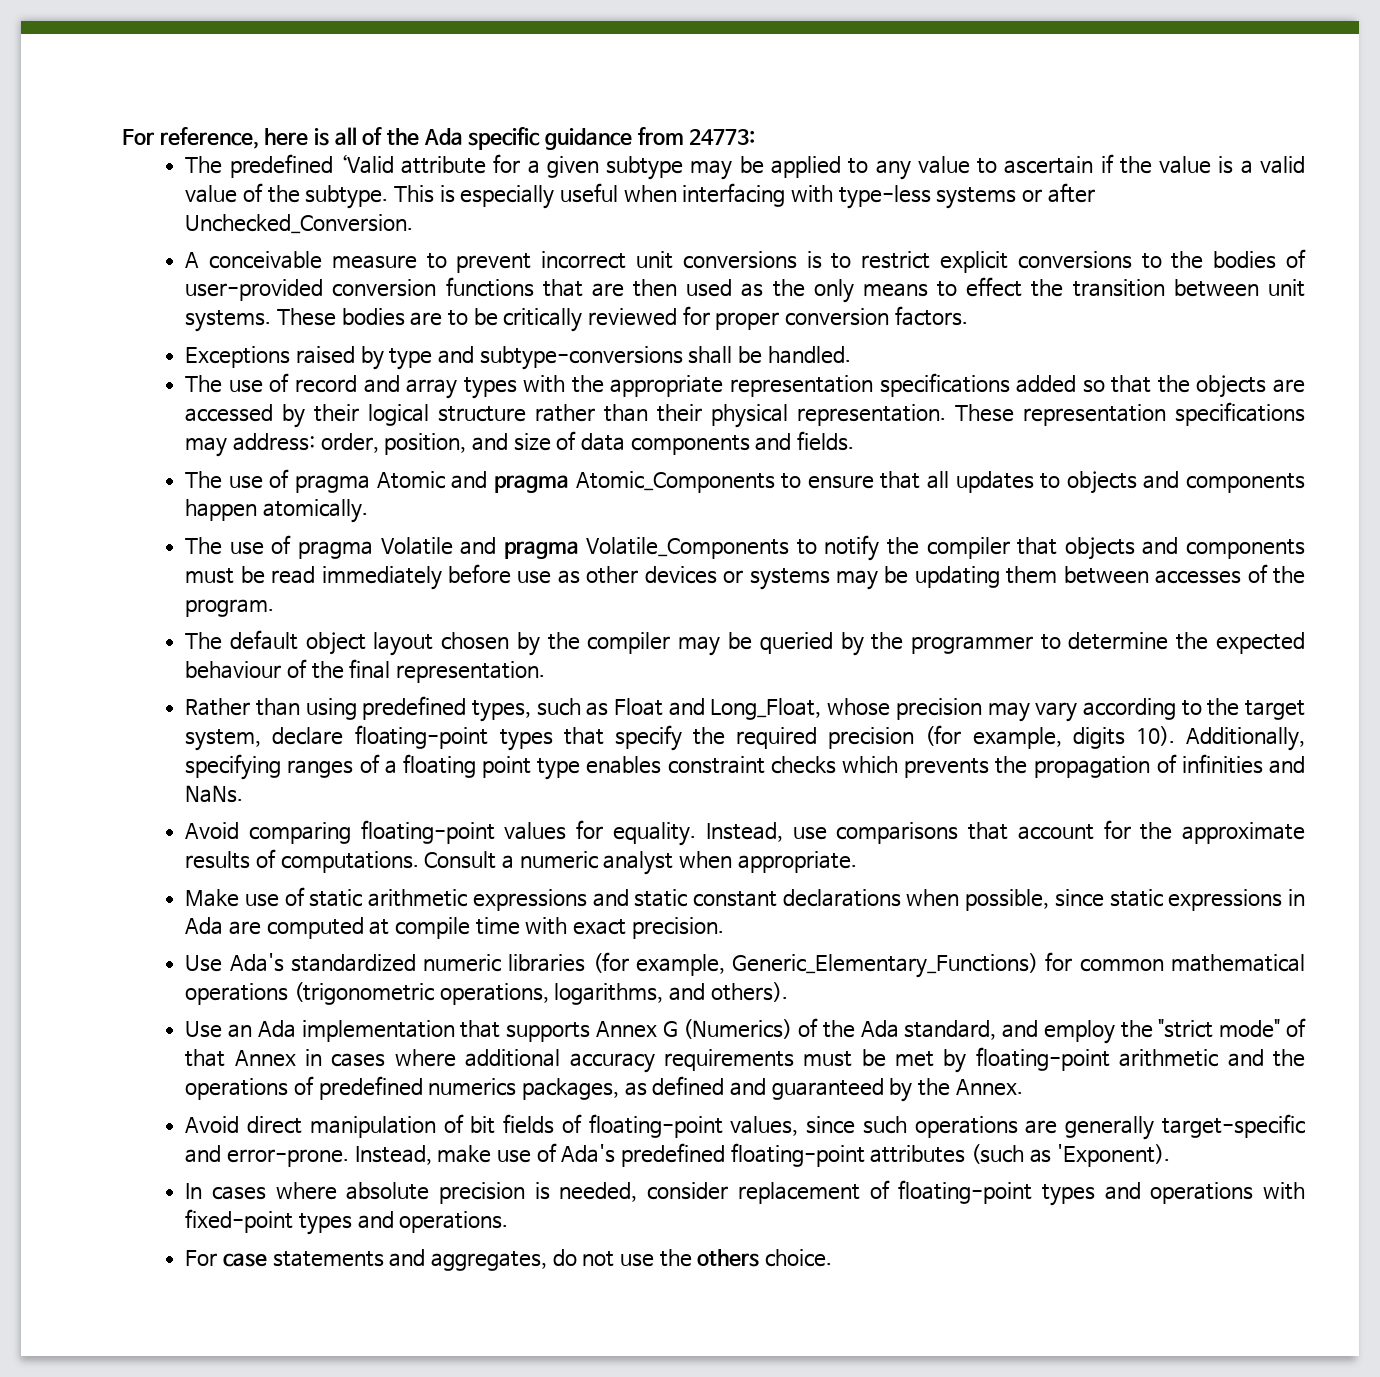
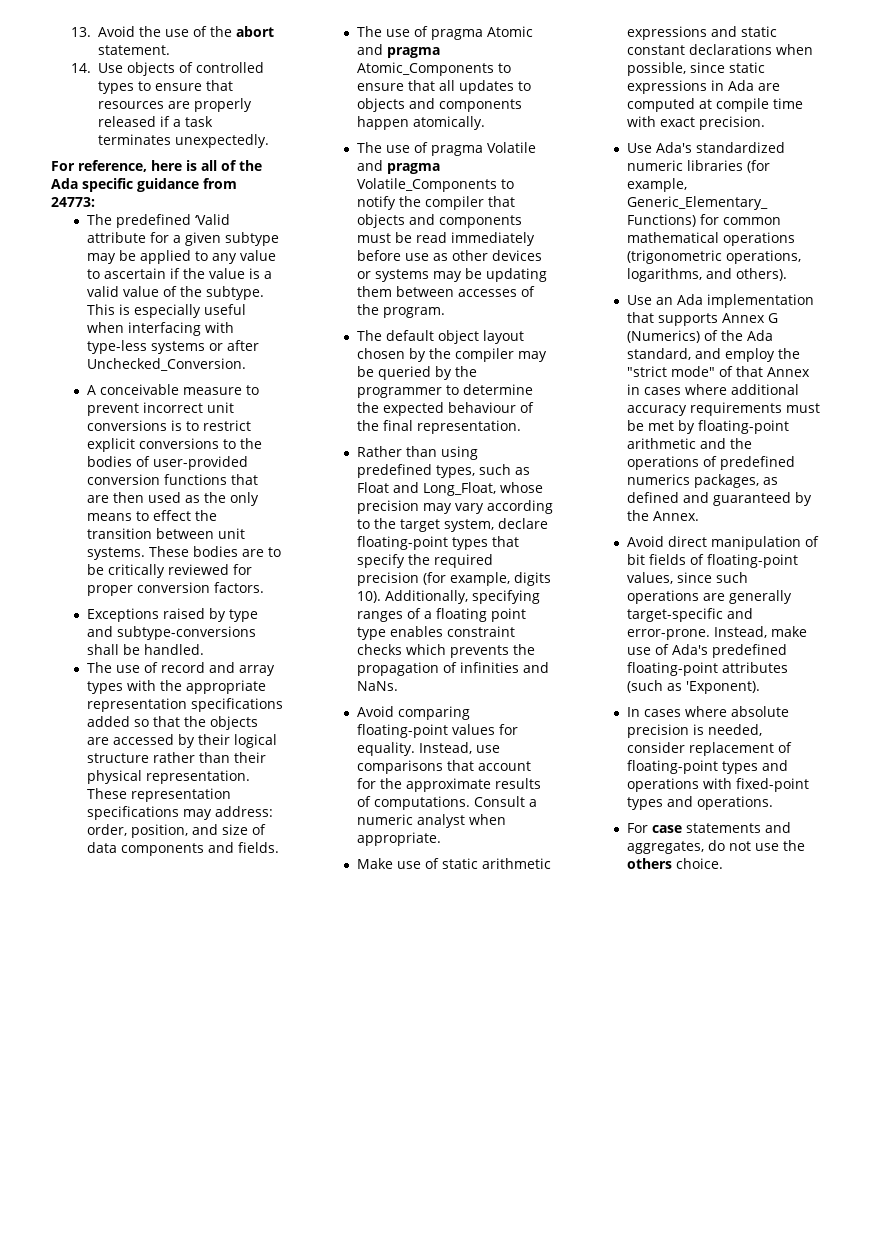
+ 13. Avoid the use of the abort statement.
+ 14. Use objects of controlled types to ensure that resources are properly released if a task terminates unexpectedly.

